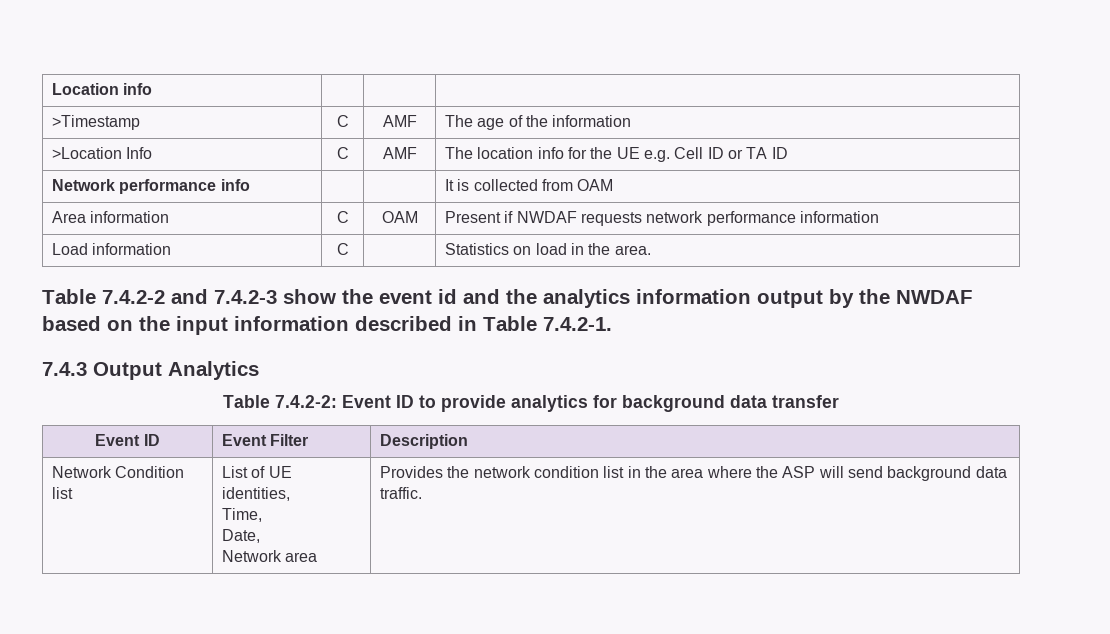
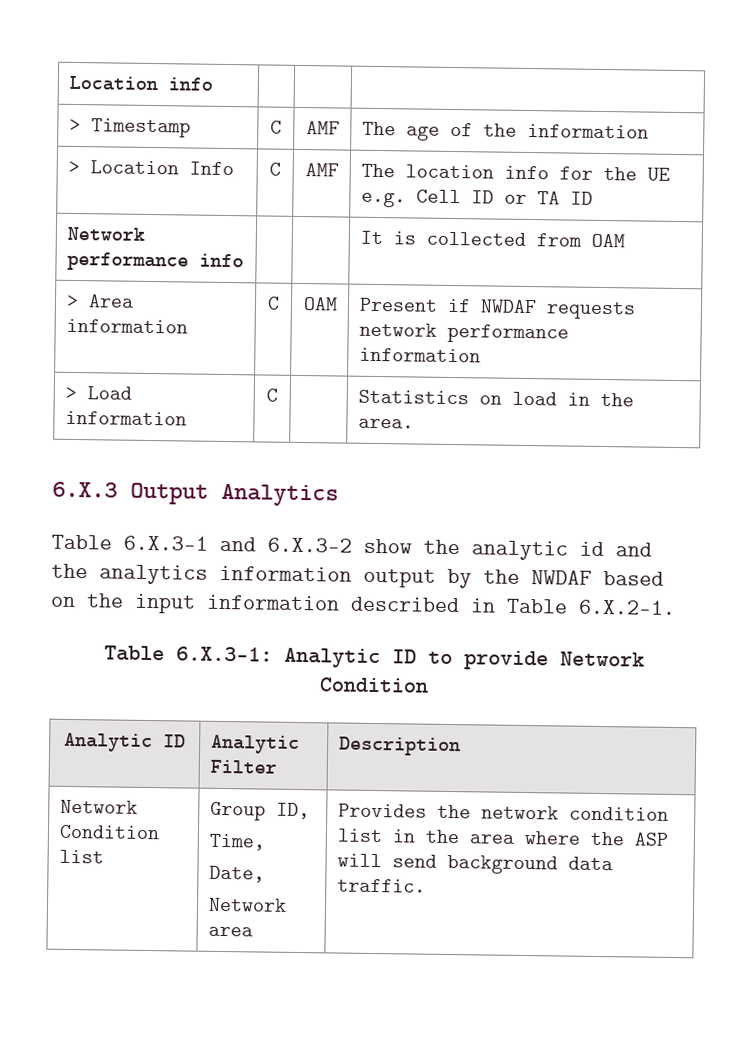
- >Timestamp | C | AMF | The age of the information
+ > Timestamp | C | AMF | The age of the information
- >Location Info | C | AMF | The location info for the UE e.g. Cell ID or TA ID
+ > Location Info | C | AMF | The location info for the UE e.g. Cell ID or TA ID
- Area information | C | OAM | Present if NWDAF requests network performance information
+ > Area information | C | OAM | Present if NWDAF requests network performance information
- Load information | C | | Statistics on load in the area.
+ > Load information | C | | Statistics on load in the area.
- Table 7.4.2-2 and 7.4.2-3 show the event id and the analytics information output by the NWDAF based on the input information described in Table 7.4.2-1.
- 7.4.3 Output Analytics
- Table 7.4.2-2: Event ID to provide analytics for background data transfer
- Event ID | Event Filter | Description
+ 6.X.3 Output Analytics
+ Table 6.X.3-1 and 6.X.3-2 show the analytic id and the analytics information output by the NWDAF based on the input information described in Table 6.X.2-1.
+ Table 6.X.3-1: Analytic ID to provide Network Condition
+ Analytic ID | Analytic Filter | Description
- Network Condition list | List of UE identities,
+ Network Condition list | Group ID,

